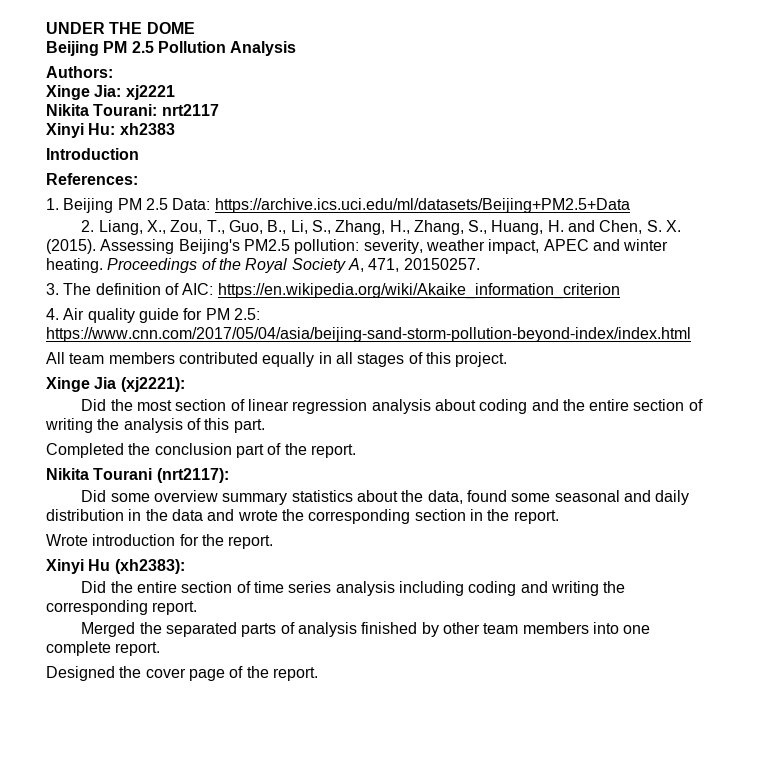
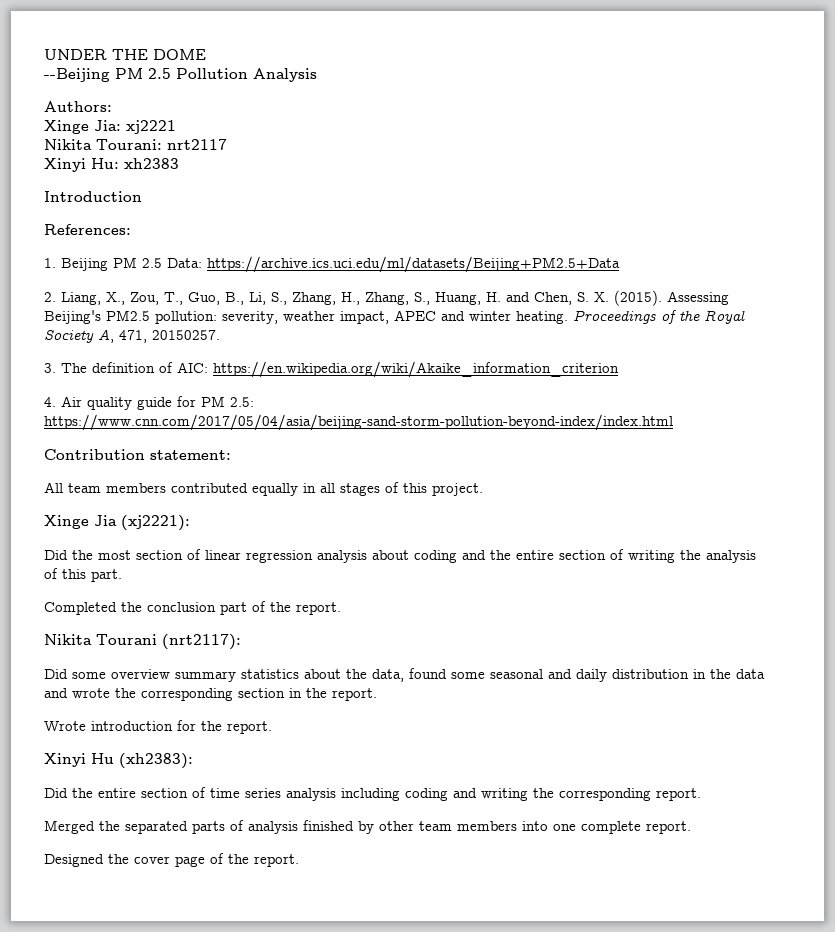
- Beijing PM 2.5 Pollution Analysis
+ --Beijing PM 2.5 Pollution Analysis
+ Contribution statement:

